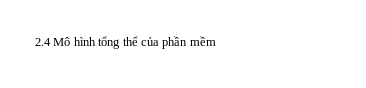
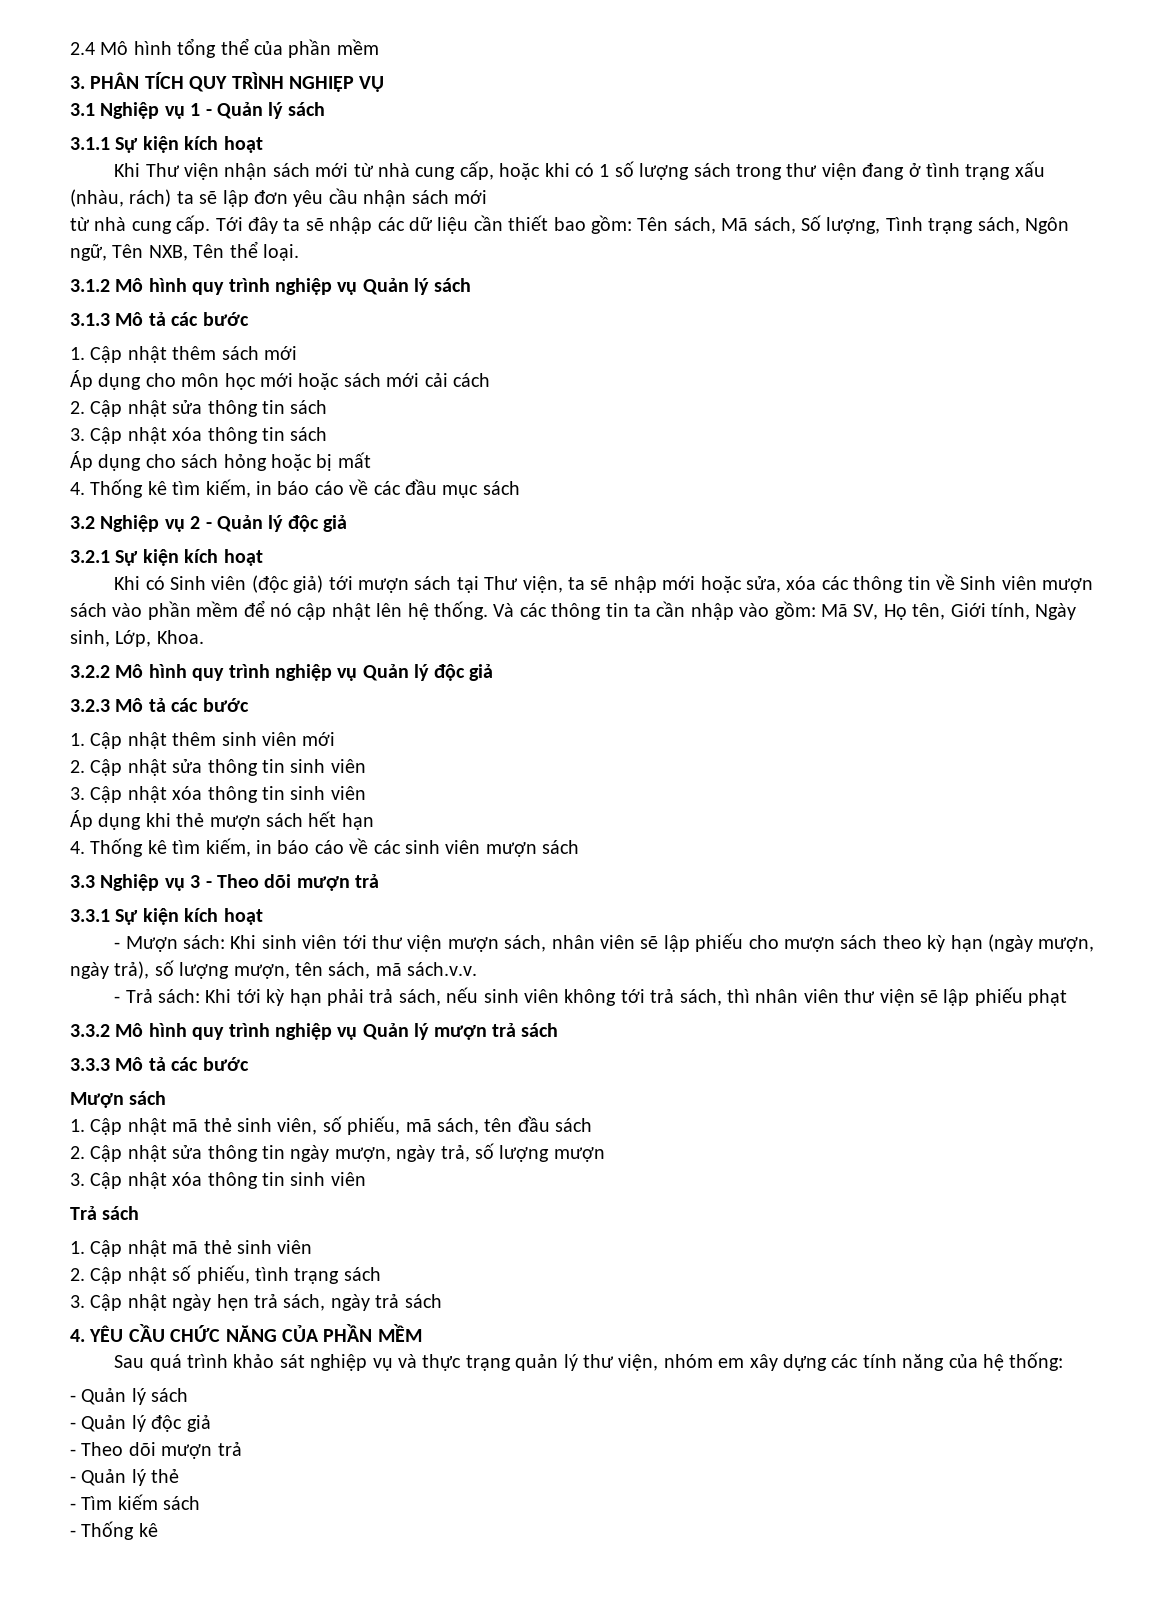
+ 3. PHÂN TÍCH QUY TRÌNH NGHIỆP VỤ
+ 3.1 Nghiệp vụ 1 - Quản lý sách
+ 3.1.1 Sự kiện kích hoạt
+ Khi Thư viện nhận sách mới từ nhà cung cấp, hoặc khi có 1 số lượng sách trong thư viện đang ở tình trạng xấu (nhàu, rách) ta sẽ lập đơn yêu cầu nhận sách mới
+ từ nhà cung cấp. Tới đây ta sẽ nhập các dữ liệu cần thiết bao gồm: Tên sách, Mã sách, Số lượng, Tình trạng sách, Ngôn ngữ, Tên NXB, Tên thể loại.
+ 3.1.2 Mô hình quy trình nghiệp vụ Quản lý sách
+ 3.1.3 Mô tả các bước
+ 1. Cập nhật thêm sách mới
+ Áp dụng cho môn học mới hoặc sách mới cải cách
+ 2. Cập nhật sửa thông tin sách
+ 3. Cập nhật xóa thông tin sách
+ Áp dụng cho sách hỏng hoặc bị mất
+ 4. Thống kê tìm kiếm, in báo cáo về các đầu mục sách
+ 3.2 Nghiệp vụ 2 - Quản lý độc giả
+ 3.2.1 Sự kiện kích hoạt
+ Khi có Sinh viên (độc giả) tới mượn sách tại Thư viện, ta sẽ nhập mới hoặc sửa, xóa các thông tin về Sinh viên mượn sách vào phần mềm để nó cập nhật lên hệ thống. Và các thông tin ta cần nhập vào gồm: Mã SV, Họ tên, Giới tính, Ngày sinh, Lớp, Khoa.
+ 3.2.2 Mô hình quy trình nghiệp vụ Quản lý độc giả
+ 3.2.3 Mô tả các bước
+ 1. Cập nhật thêm sinh viên mới
+ 2. Cập nhật sửa thông tin sinh viên
+ 3. Cập nhật xóa thông tin sinh viên
+ Áp dụng khi thẻ mượn sách hết hạn
+ 4. Thống kê tìm kiếm, in báo cáo về các sinh viên mượn sách
+ 3.3 Nghiệp vụ 3 - Theo dõi mượn trả
+ 3.3.1 Sự kiện kích hoạt
+ - Mượn sách: Khi sinh viên tới thư viện mượn sách, nhân viên sẽ lập phiếu cho mượn sách theo kỳ hạn (ngày mượn, ngày trả), số lượng mượn, tên sách, mã sách.v.v.
+ - Trả sách: Khi tới kỳ hạn phải trả sách, nếu sinh viên không tới trả sách, thì nhân viên thư viện sẽ lập phiếu phạt
+ 3.3.2 Mô hình quy trình nghiệp vụ Quản lý mượn trả sách
+ 3.3.3 Mô tả các bước
+ Mượn sách
+ 1. Cập nhật mã thẻ sinh viên, số phiếu, mã sách, tên đầu sách
+ 2. Cập nhật sửa thông tin ngày mượn, ngày trả, số lượng mượn
+ 3. Cập nhật xóa thông tin sinh viên
+ Trả sách
+ 1. Cập nhật mã thẻ sinh viên
+ 2. Cập nhật số phiếu, tình trạng sách
+ 3. Cập nhật ngày hẹn trả sách, ngày trả sách
+ 4. YÊU CẦU CHỨC NĂNG CỦA PHẦN MỀM
+ Sau quá trình khảo sát nghiệp vụ và thực trạng quản lý thư viện, nhóm em xây dựng các tính năng của hệ thống:
+ - Quản lý sách
+ - Quản lý độc giả
+ - Theo dõi mượn trả
+ - Quản lý thẻ
+ - Tìm kiếm sách
+ - Thống kê

